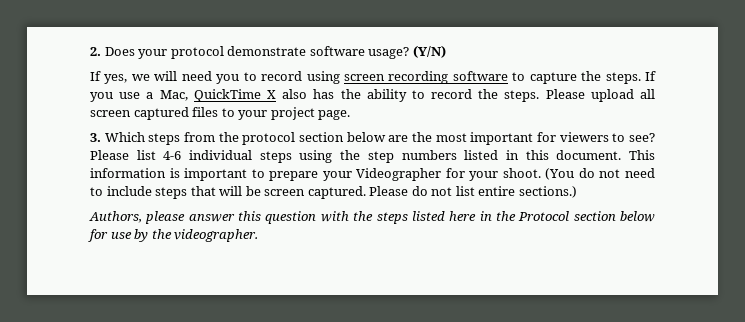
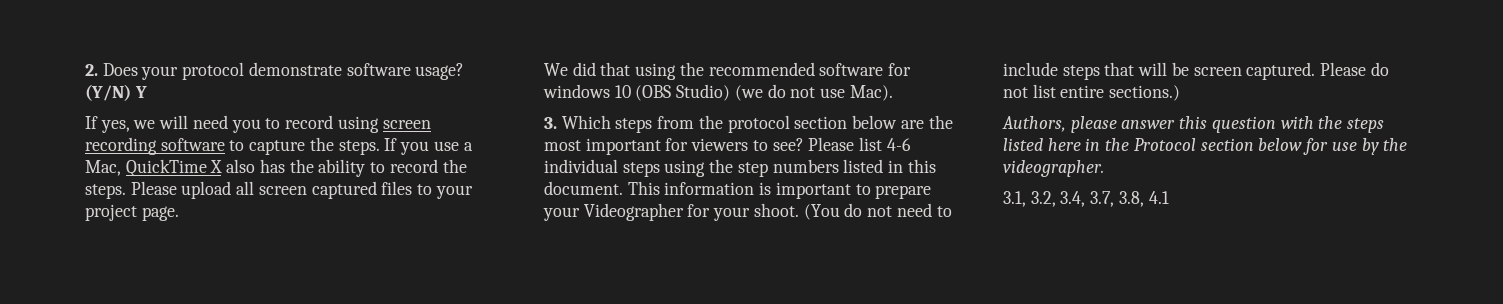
- (Y/N)
+ (Y/N) Y
+ We did that using the recommended software for windows 10 (OBS Studio) (we do not use Mac).
+ 3.1, 3.2, 3.4, 3.7, 3.8, 4.1

